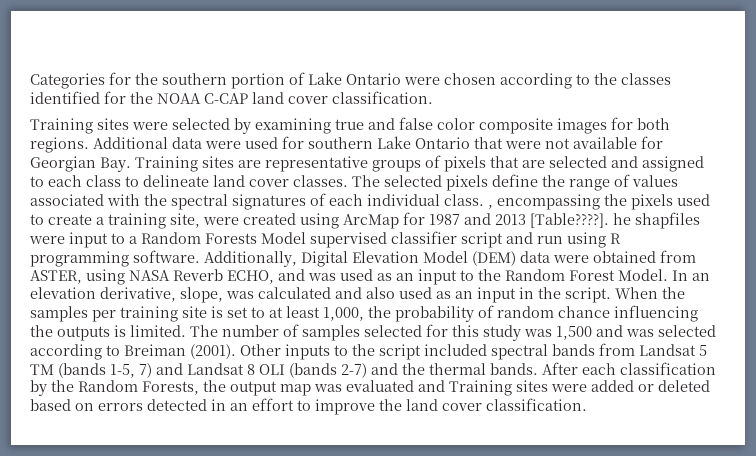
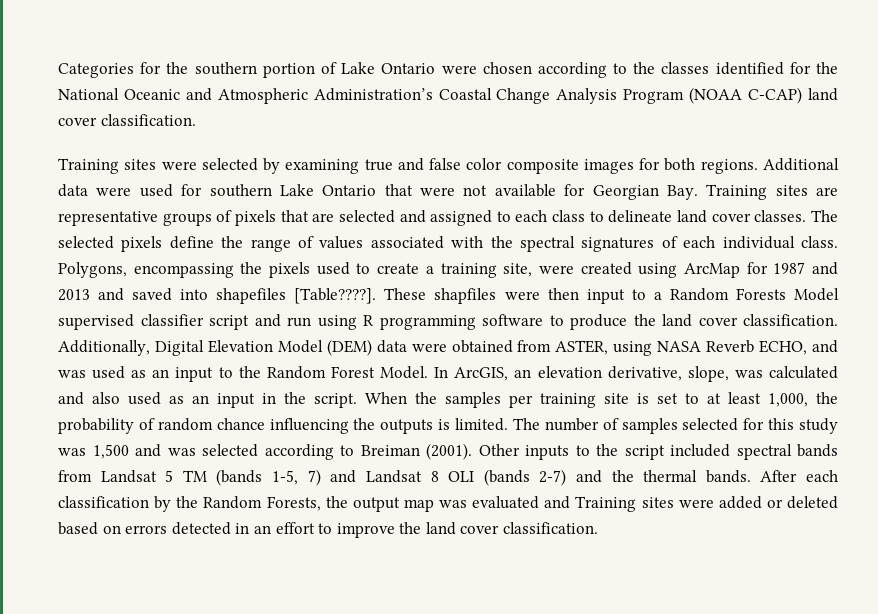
- Categories for the southern portion of Lake Ontario were chosen according to the classes identified for the NOAA C-CAP land cover classification.
+ Categories for the southern portion of Lake Ontario were chosen according to the classes identified for the National Oceanic and Atmospheric Administration’s Coastal Change Analysis Program (NOAA C-CAP) land cover classification.
- The selected pixels define the range of values associated with the spectral signatures of each individual class. , encompassing the pixels used to create a training site, were created using ArcMap for 1987 and 2013 [Table????]. he shapfiles were input to a Random Forests Model supervised classifier script and run using R programming software.
+ The selected pixels define the range of values associated with the spectral signatures of each individual class. Polygons, encompassing the pixels used to create a training site, were created using ArcMap for 1987 and 2013 and saved into shapefiles [Table????]. These shapfiles were then input to a Random Forests Model supervised classifier script and run using R programming software to produce the land cover classification.
- In an elevation derivative, slope, was calculated and also used as an input in the script.
+ In ArcGIS, an elevation derivative, slope, was calculated and also used as an input in the script.

